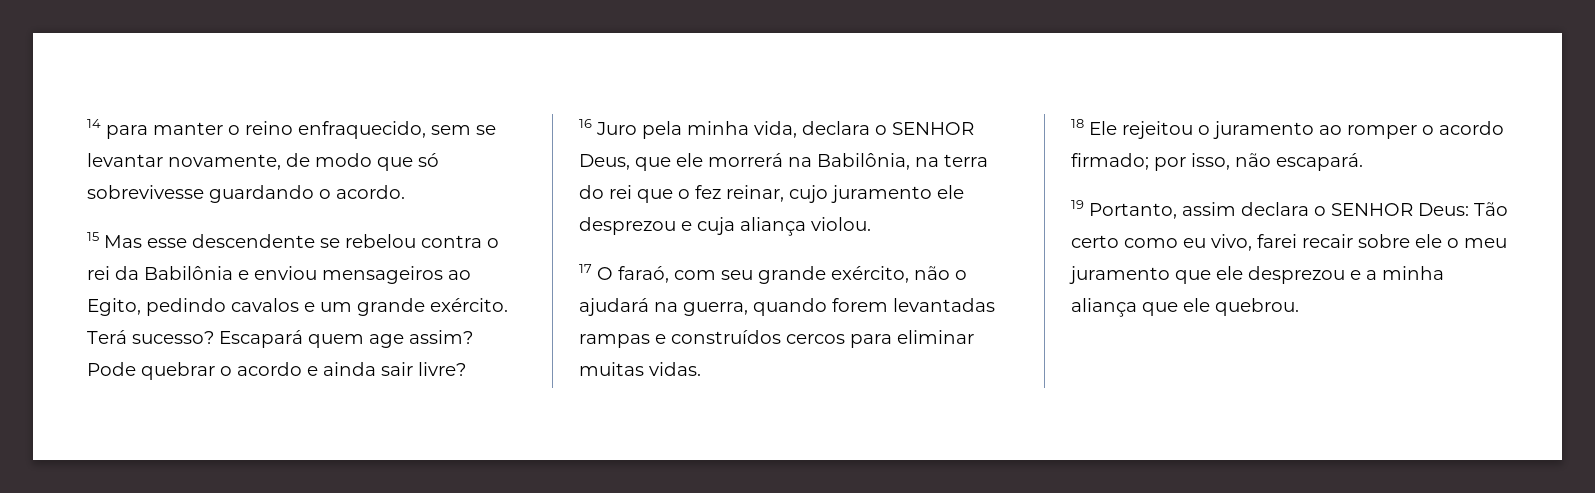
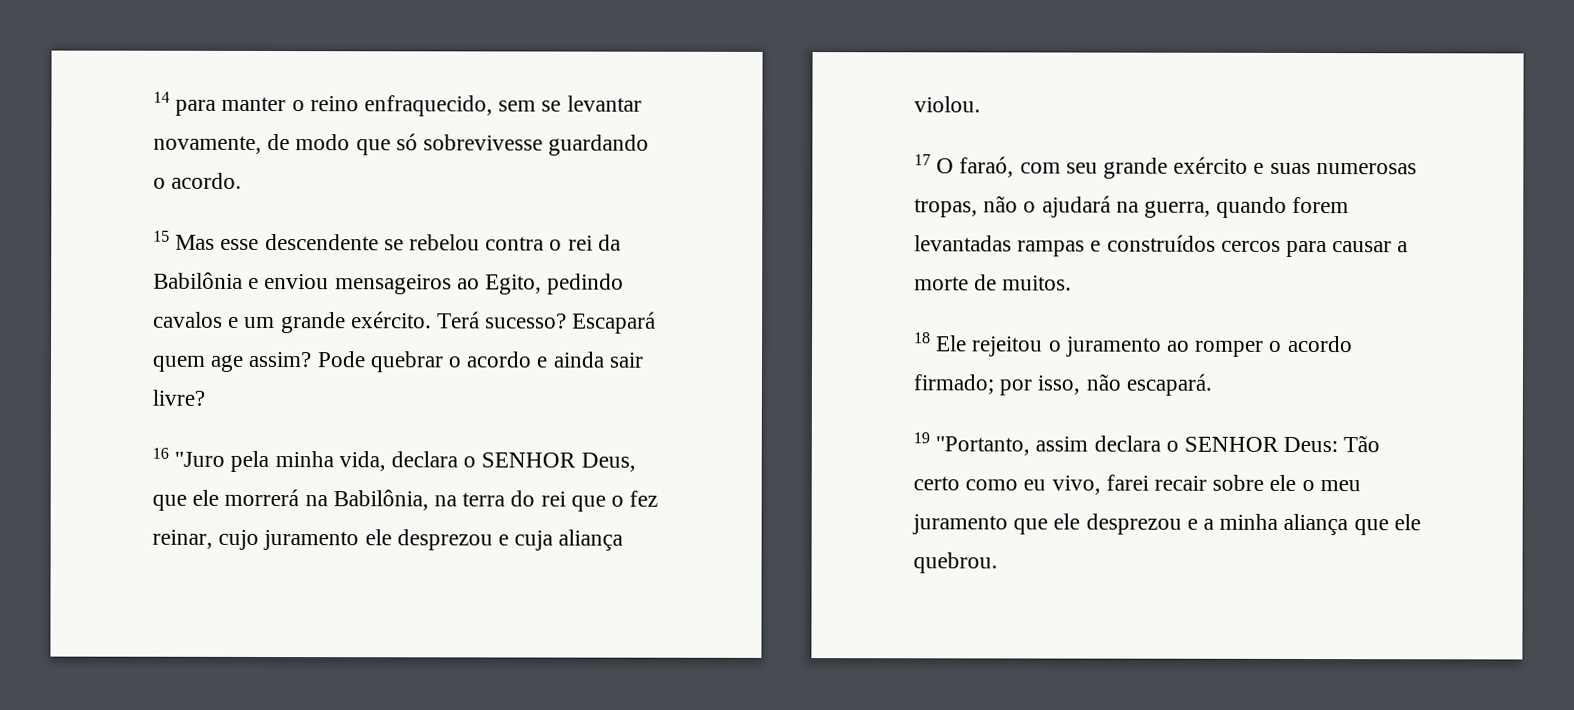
- 16 Juro pela minha vida, declara o SENHOR Deus, que ele morrerá na Babilônia, na terra do rei que o fez reinar, cujo juramento ele desprezou e cuja aliança violou.
+ 16 "Juro pela minha vida, declara o SENHOR Deus, que ele morrerá na Babilônia, na terra do rei que o fez reinar, cujo juramento ele desprezou e cuja aliança violou.
- 17 O faraó, com seu grande exército, não o ajudará na guerra, quando forem levantadas rampas e construídos cercos para eliminar muitas vidas.
+ 17 O faraó, com seu grande exército e suas numerosas tropas, não o ajudará na guerra, quando forem levantadas rampas e construídos cercos para causar a morte de muitos.
- 19 Portanto, assim declara o SENHOR Deus: Tão certo como eu vivo, farei recair sobre ele o meu juramento que ele desprezou e a minha aliança que ele quebrou.
+ 19 "Portanto, assim declara o SENHOR Deus: Tão certo como eu vivo, farei recair sobre ele o meu juramento que ele desprezou e a minha aliança que ele quebrou.

